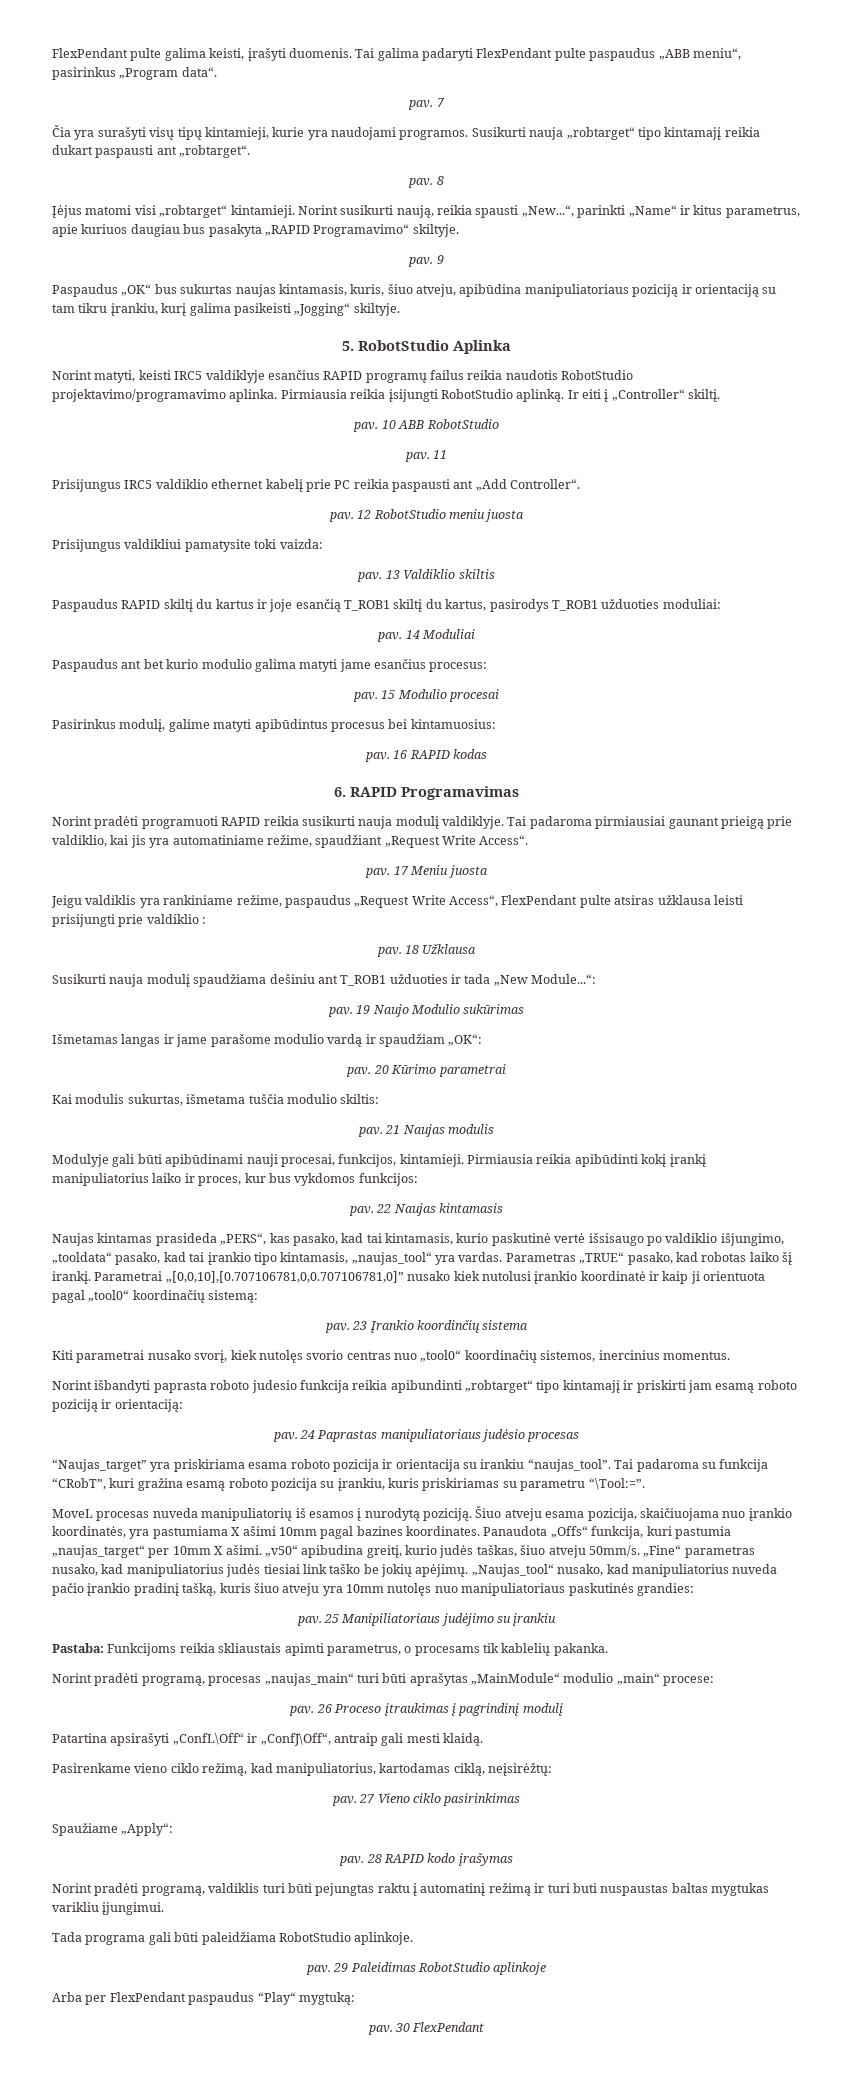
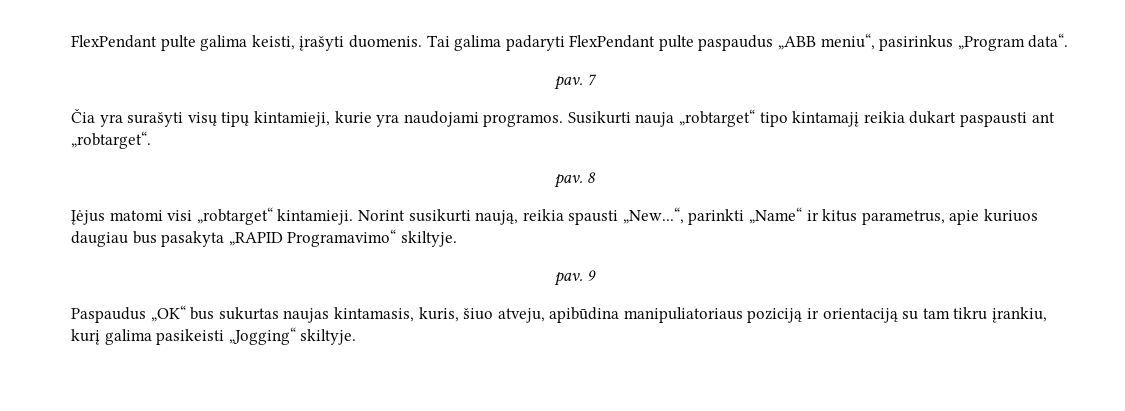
- 5. RobotStudio Aplinka
- Norint matyti, keisti IRC5 valdiklyje esančius RAPID programų failus reikia naudotis RobotStudio projektavimo/programavimo aplinka. Pirmiausia reikia įsijungti RobotStudio aplinką. Ir eiti į „Controller“ skiltį.
- pav. 10 ABB RobotStudio
- pav. 11
- Prisijungus IRC5 valdiklio ethernet kabelį prie PC reikia paspausti ant „Add Controller“.
- pav. 12 RobotStudio meniu juosta
- Prisijungus valdikliui pamatysite toki vaizda:
- pav. 13 Valdiklio skiltis
- Paspaudus RAPID skiltį du kartus ir joje esančią T_ROB1 skiltį du kartus, pasirodys T_ROB1 užduoties moduliai:
- pav. 14 Moduliai
- Paspaudus ant bet kurio modulio galima matyti jame esančius procesus:
- pav. 15 Modulio procesai
- Pasirinkus modulį, galime matyti apibūdintus procesus bei kintamuosius:
- pav. 16 RAPID kodas
- 6. RAPID Programavimas
- Norint pradėti programuoti RAPID reikia susikurti nauja modulį valdiklyje. Tai padaroma pirmiausiai gaunant prieigą prie valdiklio, kai jis yra automatiniame režime, spaudžiant „Request Write Access“.
- pav. 17 Meniu juosta
- Jeigu valdiklis yra rankiniame režime, paspaudus „Request Write Access“, FlexPendant pulte atsiras užklausa leisti prisijungti prie valdiklio :
- pav. 18 Užklausa
- Susikurti nauja modulį spaudžiama dešiniu ant T_ROB1 užduoties ir tada „New Module...“:
- pav. 19 Naujo Modulio sukūrimas
- Išmetamas langas ir jame parašome modulio vardą ir spaudžiam „OK“:
- pav. 20 Kūrimo parametrai
- Kai modulis sukurtas, išmetama tuščia modulio skiltis:
- pav. 21 Naujas modulis
- Modulyje gali būti apibūdinami nauji procesai, funkcijos, kintamieji. Pirmiausia reikia apibūdinti kokį įrankį manipuliatorius laiko ir proces, kur bus vykdomos funkcijos:
- pav. 22 Naujas kintamasis
- Naujas kintamas prasideda „PERS“, kas pasako, kad tai kintamasis, kurio paskutinė vertė išsisaugo po valdiklio išjungimo, „tooldata“ pasako, kad tai įrankio tipo kintamasis, „naujas_tool“ yra vardas. Parametras „TRUE“ pasako, kad robotas laiko šį irankį. Parametrai „[0,0,10],[0.707106781,0,0.707106781,0]” nusako kiek nutolusi įrankio koordinatė ir kaip ji orientuota pagal „tool0“ koordinačių sistemą:
- pav. 23 Įrankio koordinčių sistema
- Kiti parametrai nusako svorį, kiek nutolęs svorio centras nuo „tool0“ koordinačių sistemos, inercinius momentus.
- Norint išbandyti paprasta roboto judesio funkcija reikia apibundinti „robtarget“ tipo kintamajį ir priskirti jam esamą roboto poziciją ir orientaciją:
- pav. 24 Paprastas manipuliatoriaus judėsio procesas
- “Naujas_target” yra priskiriama esama roboto pozicija ir orientacija su irankiu “naujas_tool”. Tai padaroma su funkcija “CRobT”, kuri gražina esamą roboto pozicija su įrankiu, kuris priskiriamas su parametru “\Tool:=”.
- MoveL procesas nuveda manipuliatorių iš esamos į nurodytą poziciją. Šiuo atveju esama pozicija, skaičiuojama nuo įrankio koordinatės, yra pastumiama X ašimi 10mm pagal bazines koordinates. Panaudota „Offs“ funkcija, kuri pastumia „naujas_target“ per 10mm X ašimi. „v50“ apibudina greitį, kurio judės taškas, šiuo atveju 50mm/s. „Fine“ parametras nusako, kad manipuliatorius judės tiesiai link taško be jokių apėjimų. „Naujas_tool“ nusako, kad manipuliatorius nuveda pačio įrankio pradinį tašką, kuris šiuo atveju yra 10mm nutolęs nuo manipuliatoriaus paskutinės grandies:
- pav. 25 Manipiliatoriaus judėjimo su įrankiu
- Pastaba: Funkcijoms reikia skliaustais apimti parametrus, o procesams tik kablelių pakanka.
- Norint pradėti programą, procesas „naujas_main“ turi būti aprašytas „MainModule“ modulio „main“ procese:
- pav. 26 Proceso įtraukimas į pagrindinį modulį
- Patartina apsirašyti „ConfL\Off“ ir „ConfJ\Off“, antraip gali mesti klaidą.
- Pasirenkame vieno ciklo režimą, kad manipuliatorius, kartodamas ciklą, neįsirėžtų:
- pav. 27 Vieno ciklo pasirinkimas
- Spaužiame „Apply“:
- pav. 28 RAPID kodo įrašymas
- Norint pradėti programą, valdiklis turi būti pejungtas raktu į automatinį režimą ir turi buti nuspaustas baltas mygtukas varikliu įjungimui.
- Tada programa gali būti paleidžiama RobotStudio aplinkoje.
- pav. 29 Paleidimas RobotStudio aplinkoje
- Arba per FlexPendant paspaudus “Play“ mygtuką:
- pav. 30 FlexPendant

